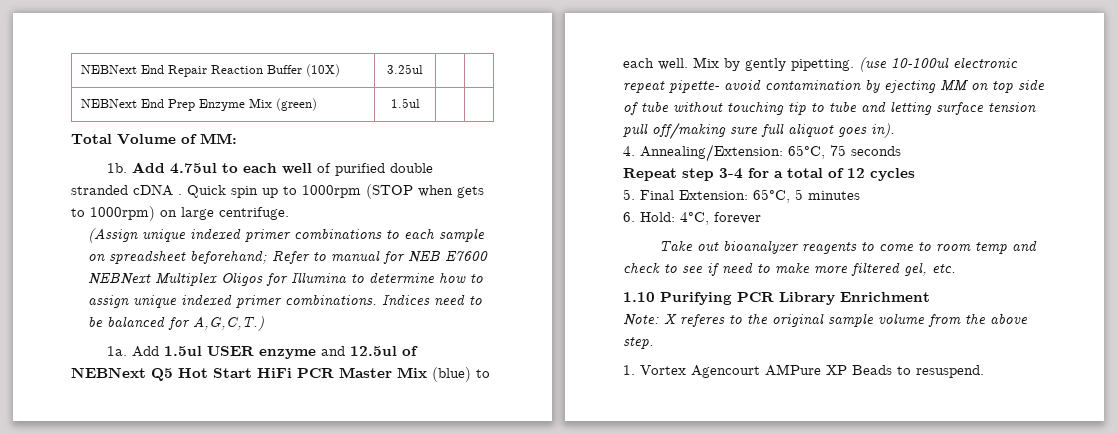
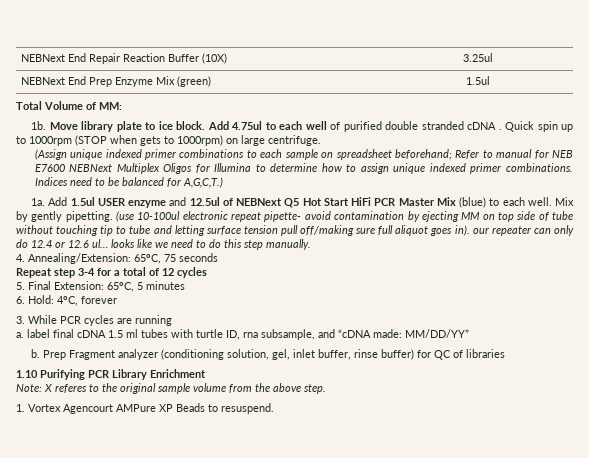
+ Move library plate to ice block.
- (use 10-100ul electronic repeat pipette- avoid contamination by ejecting MM on top side of tube without touching tip to tube and letting surface tension pull off/making sure full aliquot goes in).
+ (use 10-100ul electronic repeat pipette- avoid contamination by ejecting MM on top side of tube without touching tip to tube and letting surface tension pull off/making sure full aliquot goes in). our repeater can only do 12.4 or 12.6 ul… looks like we need to do this step manually.
- Take out bioanalyzer reagents to come to room temp and check to see if need to make more filtered gel, etc.
+ 3. While PCR cycles are running
+ a. label final cDNA 1.5 ml tubes with turtle ID, rna subsample, and “cDNA made: MM/DD/YY”
+ b. Prep Fragment analyzer (conditioning solution, gel, inlet buffer, rinse buffer) for QC of libraries

